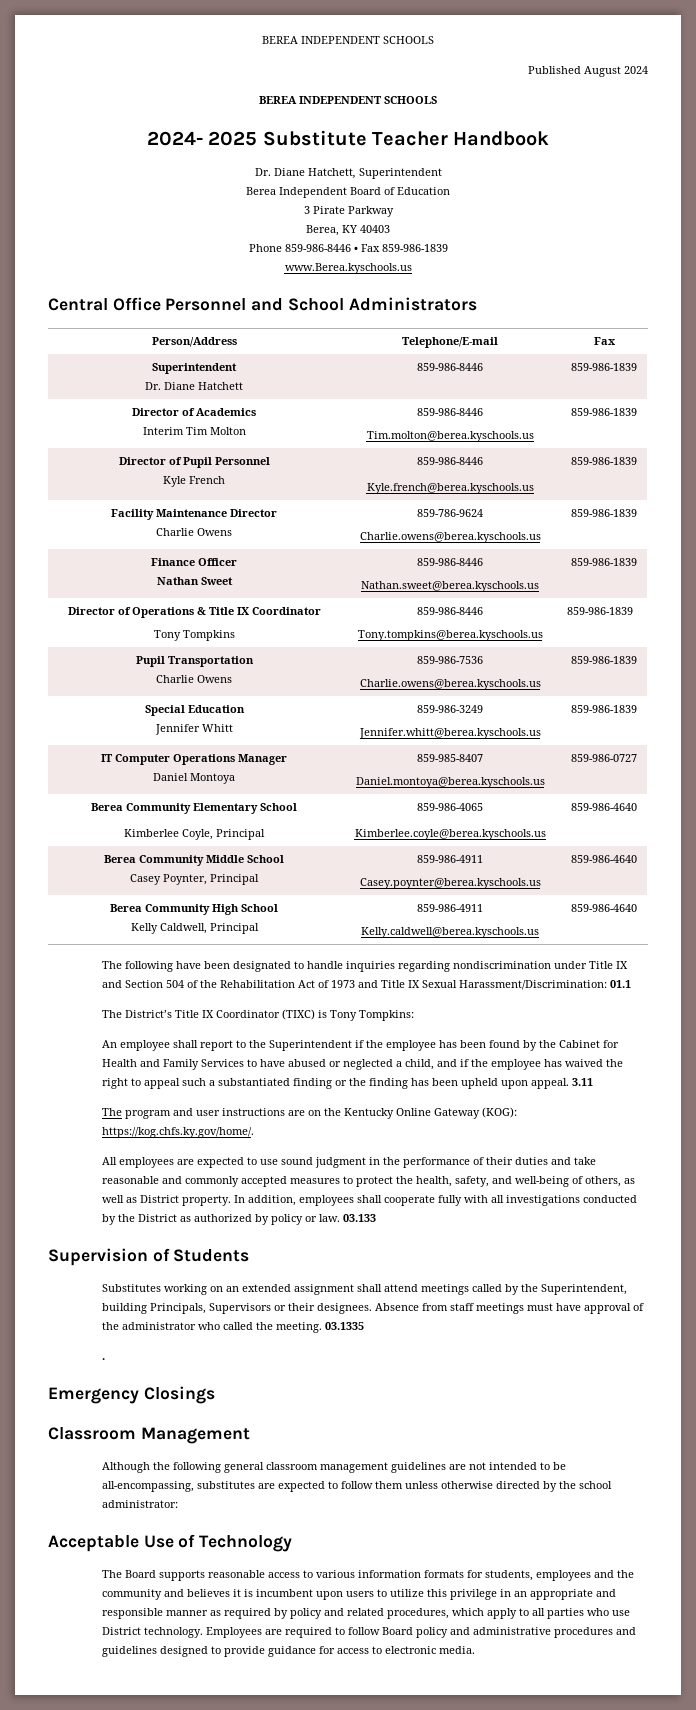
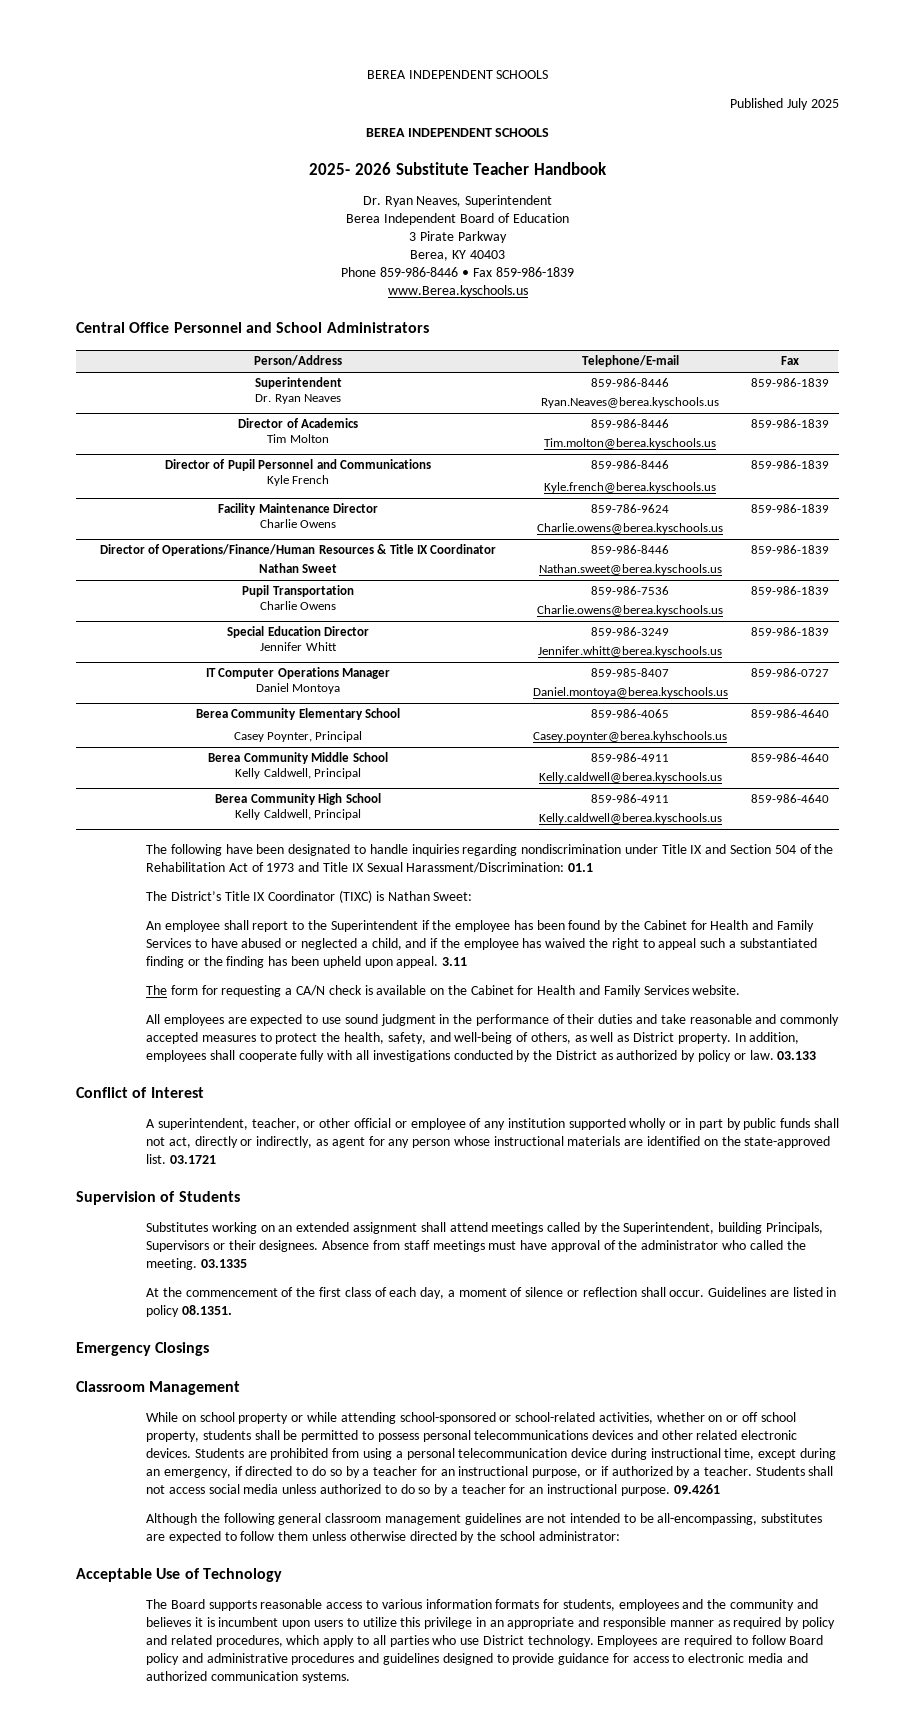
- Published August 2024
+ Published July 2025
  BEREA INDEPENDENT SCHOOLS
- 2024- 2025 Substitute Teacher Handbook
+ 2025- 2026 Substitute Teacher Handbook
- Dr. Diane Hatchett, Superintendent
+ Dr. Ryan Neaves, Superintendent
  Person/Address | Telephone/E-mail | Fax
  Superintendent
- Dr. Diane Hatchett | 859-986-8446 | 859-986-1839
+ Dr. Ryan Neaves | 859-986-8446
+ Ryan.Neaves@berea.kyschools.us | 859-986-1839
  Director of Academics
- Interim Tim Molton | 859-986-8446
+ Tim Molton | 859-986-8446
- Director of Pupil Personnel
+ Director of Pupil Personnel and Communications
- Finance Officer
+ Director of Operations/Finance/Human Resources & Title IX Coordinator
- Director of Operations & Title IX Coordinator
- Tony Tompkins | 859-986-8446
- Tony.tompkins@berea.kyschools.us | 859-986-1839
- Special Education
+ Special Education Director
  Berea Community Elementary School
- Kimberlee Coyle, Principal | 859-986-4065
- Kimberlee.coyle@berea.kyschools.us | 859-986-4640
+ Casey Poynter, Principal | 859-986-4065
+ Casey.poynter@berea.kyhschools.us | 859-986-4640
  Berea Community Middle School
- Casey Poynter, Principal | 859-986-4911
- Casey.poynter@berea.kyschools.us | 859-986-4640
+ Kelly Caldwell, Principal | 859-986-4911
+ Kelly.caldwell@berea.kyschools.us | 859-986-4640
- The District’s Title IX Coordinator (TIXC) is Tony Tompkins:
+ The District’s Title IX Coordinator (TIXC) is Nathan Sweet:
- The program and user instructions are on the Kentucky Online Gateway (KOG): https://kog.chfs.ky.gov/home/.
+ The form for requesting a CA/N check is available on the Cabinet for Health and Family Services website.
+ Conflict of Interest
+ A superintendent, teacher, or other official or employee of any institution supported wholly or in part by public funds shall not act, directly or indirectly, as agent for any person whose instructional materials are identified on the state-approved list. 03.1721
- .
+ At the commencement of the first class of each day, a moment of silence or reflection shall occur. Guidelines are listed in policy 08.1351.
  Emergency Closings
  Classroom Management
+ While on school property or while attending school-sponsored or school-related activities, whether on or off school property, students shall be permitted to possess personal telecommunications devices and other related electronic devices. Students are prohibited from using a personal telecommunication device during instructional time, except during an emergency, if directed to do so by a teacher for an instructional purpose, or if authorized by a teacher. Students shall not access social media unless authorized to do so by a teacher for an instructional purpose. 09.4261
- Employees are required to follow Board policy and administrative procedures and guidelines designed to provide guidance for access to electronic media.
+ Employees are required to follow Board policy and administrative procedures and guidelines designed to provide guidance for access to electronic media and authorized communication systems.

